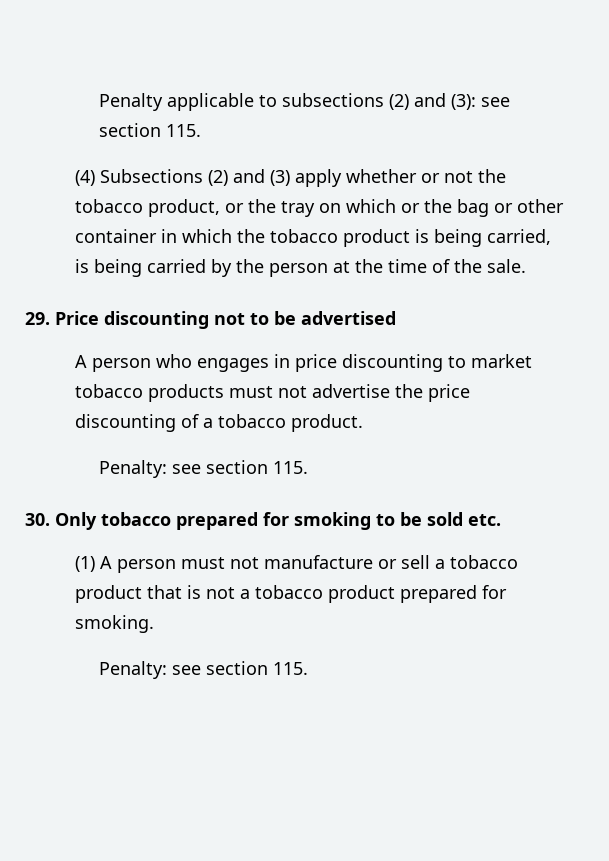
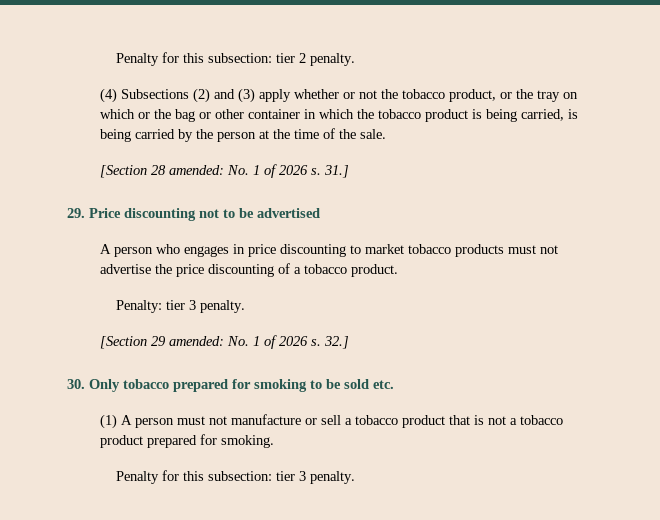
- Penalty applicable to subsections (2) and (3): see section 115.
+ Penalty for this subsection: tier 2 penalty.
+ [Section 28 amended: No. 1 of 2026 s. 31.]
  A person who engages in price discounting to market tobacco products must not advertise the price discounting of a tobacco product.
- Penalty: see section 115.
+ Penalty: tier 3 penalty.
+ [Section 29 amended: No. 1 of 2026 s. 32.]
  (1) A person must not manufacture or sell a tobacco product that is not a tobacco product prepared for smoking.
- Penalty: see section 115.
+ Penalty for this subsection: tier 3 penalty.

